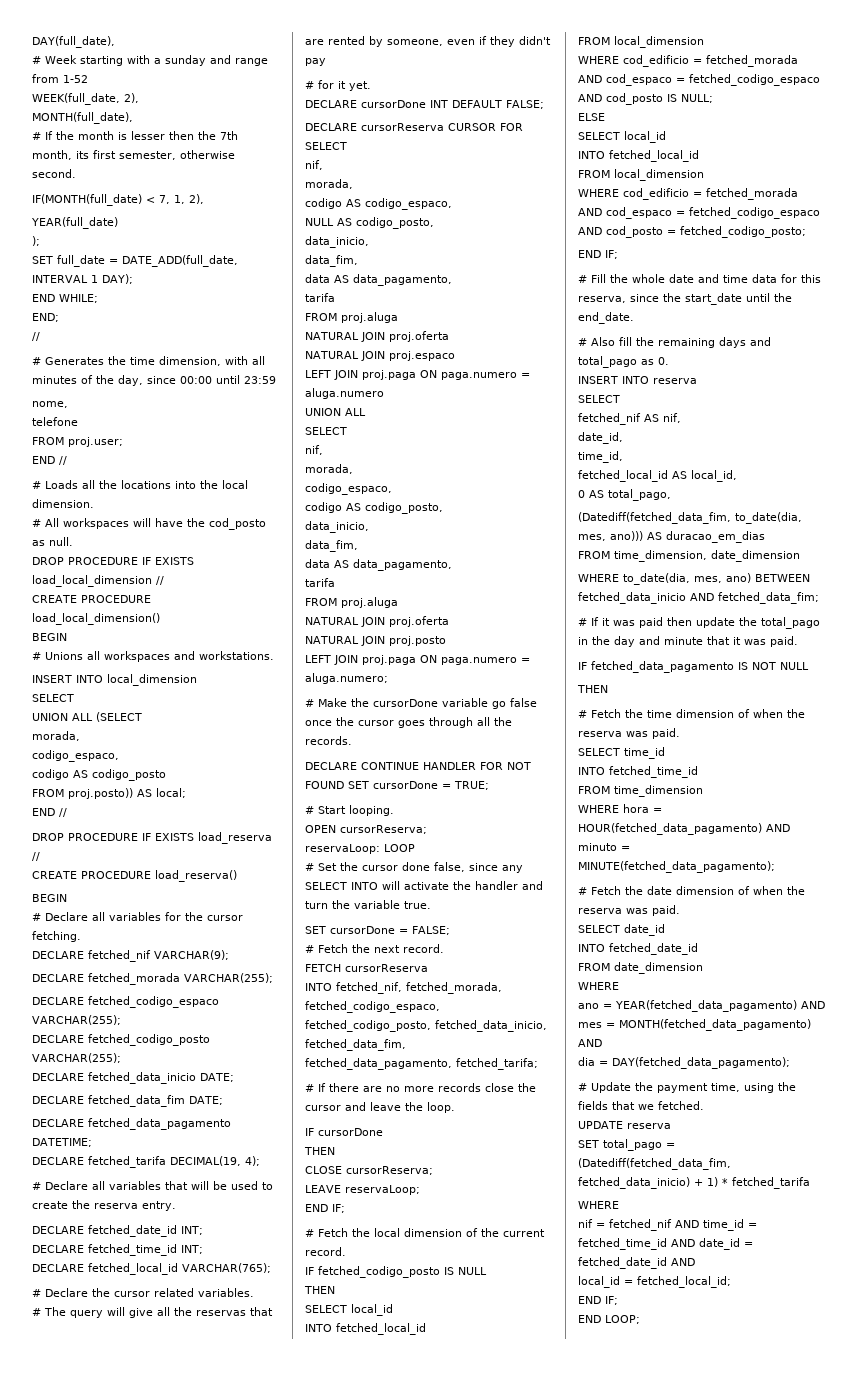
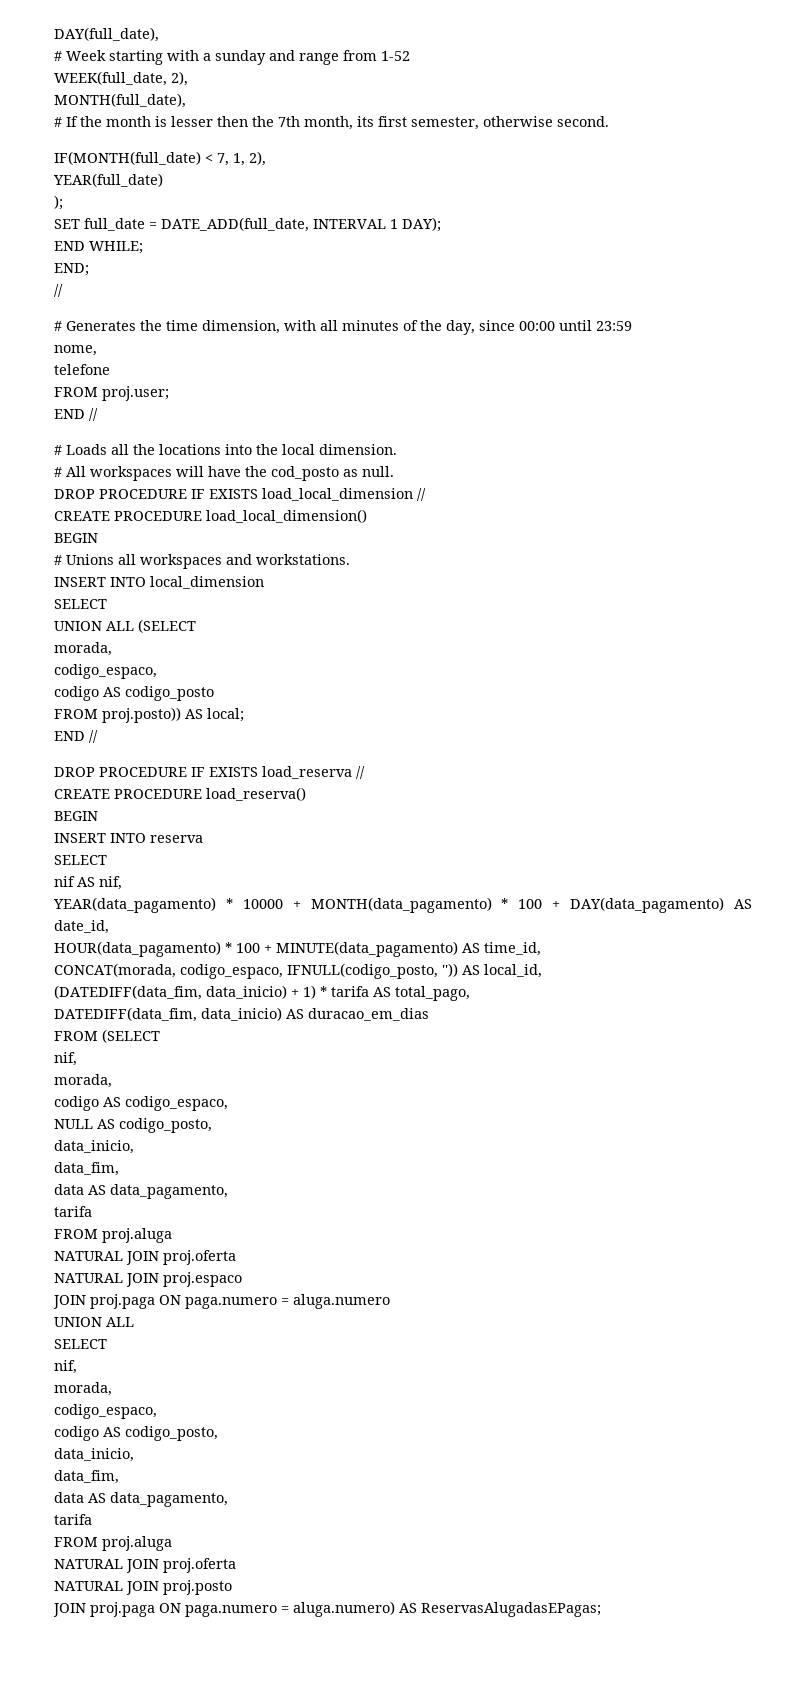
- # Declare all variables for the cursor fetching.
- DECLARE fetched_nif VARCHAR(9);
- DECLARE fetched_morada VARCHAR(255);
- DECLARE fetched_codigo_espaco VARCHAR(255);
- DECLARE fetched_codigo_posto VARCHAR(255);
- DECLARE fetched_data_inicio DATE;
- DECLARE fetched_data_fim DATE;
- DECLARE fetched_data_pagamento DATETIME;
- DECLARE fetched_tarifa DECIMAL(19, 4);
- # Declare all variables that will be used to create the reserva entry.
- DECLARE fetched_date_id INT;
- DECLARE fetched_time_id INT;
- DECLARE fetched_local_id VARCHAR(765);
- # Declare the cursor related variables.
- # The query will give all the reservas that are rented by someone, even if they didn't pay
- # for it yet.
- DECLARE cursorDone INT DEFAULT FALSE;
- DECLARE cursorReserva CURSOR FOR SELECT
+ INSERT INTO reserva
+ SELECT
+ nif AS nif,
+ YEAR(data_pagamento) * 10000 + MONTH(data_pagamento) * 100 + DAY(data_pagamento) AS date_id,
+ HOUR(data_pagamento) * 100 + MINUTE(data_pagamento) AS time_id,
+ CONCAT(morada, codigo_espaco, IFNULL(codigo_posto, '')) AS local_id,
+ (DATEDIFF(data_fim, data_inicio) + 1) * tarifa AS total_pago,
+ DATEDIFF(data_fim, data_inicio) AS duracao_em_dias
+ FROM (SELECT
- LEFT JOIN proj.paga ON paga.numero = aluga.numero
+ JOIN proj.paga ON paga.numero = aluga.numero
- LEFT JOIN proj.paga ON paga.numero = aluga.numero;
- # Make the cursorDone variable go false once the cursor goes through all the records.
- DECLARE CONTINUE HANDLER FOR NOT FOUND SET cursorDone = TRUE;
- # Start looping.
- OPEN cursorReserva;
- reservaLoop: LOOP
- # Set the cursor done false, since any SELECT INTO will activate the handler and turn the variable true.
- SET cursorDone = FALSE;
- # Fetch the next record.
- FETCH cursorReserva
- INTO fetched_nif, fetched_morada, fetched_codigo_espaco, fetched_codigo_posto, fetched_data_inicio, fetched_data_fim, fetched_data_pagamento, fetched_tarifa;
- # If there are no more records close the cursor and leave the loop.
- IF cursorDone
- THEN
- CLOSE cursorReserva;
- LEAVE reservaLoop;
- END IF;
- # Fetch the local dimension of the current record.
- IF fetched_codigo_posto IS NULL
- THEN
- SELECT local_id
- INTO fetched_local_id
- FROM local_dimension
- WHERE cod_edificio = fetched_morada AND cod_espaco = fetched_codigo_espaco AND cod_posto IS NULL;
- ELSE
- SELECT local_id
- INTO fetched_local_id
- FROM local_dimension
- WHERE cod_edificio = fetched_morada AND cod_espaco = fetched_codigo_espaco AND cod_posto = fetched_codigo_posto;
- END IF;
- # Fill the whole date and time data for this reserva, since the start_date until the end_date.
- # Also fill the remaining days and total_pago as 0.
- INSERT INTO reserva
- SELECT
- fetched_nif AS nif,
- date_id,
- time_id,
- fetched_local_id AS local_id,
- 0 AS total_pago,
- (Datediff(fetched_data_fim, to_date(dia, mes, ano))) AS duracao_em_dias
- FROM time_dimension, date_dimension
- WHERE to_date(dia, mes, ano) BETWEEN fetched_data_inicio AND fetched_data_fim;
- # If it was paid then update the total_pago in the day and minute that it was paid.
- IF fetched_data_pagamento IS NOT NULL
- THEN
- # Fetch the time dimension of when the reserva was paid.
- SELECT time_id
- INTO fetched_time_id
- FROM time_dimension
- WHERE hora = HOUR(fetched_data_pagamento) AND minuto = MINUTE(fetched_data_pagamento);
- # Fetch the date dimension of when the reserva was paid.
- SELECT date_id
- INTO fetched_date_id
- FROM date_dimension
- WHERE
- ano = YEAR(fetched_data_pagamento) AND mes = MONTH(fetched_data_pagamento) AND
- dia = DAY(fetched_data_pagamento);
- # Update the payment time, using the fields that we fetched.
- UPDATE reserva
- SET total_pago = (Datediff(fetched_data_fim, fetched_data_inicio) + 1) * fetched_tarifa
- WHERE
- nif = fetched_nif AND time_id = fetched_time_id AND date_id = fetched_date_id AND
- local_id = fetched_local_id;
- END IF;
- END LOOP;
+ JOIN proj.paga ON paga.numero = aluga.numero) AS ReservasAlugadasEPagas;

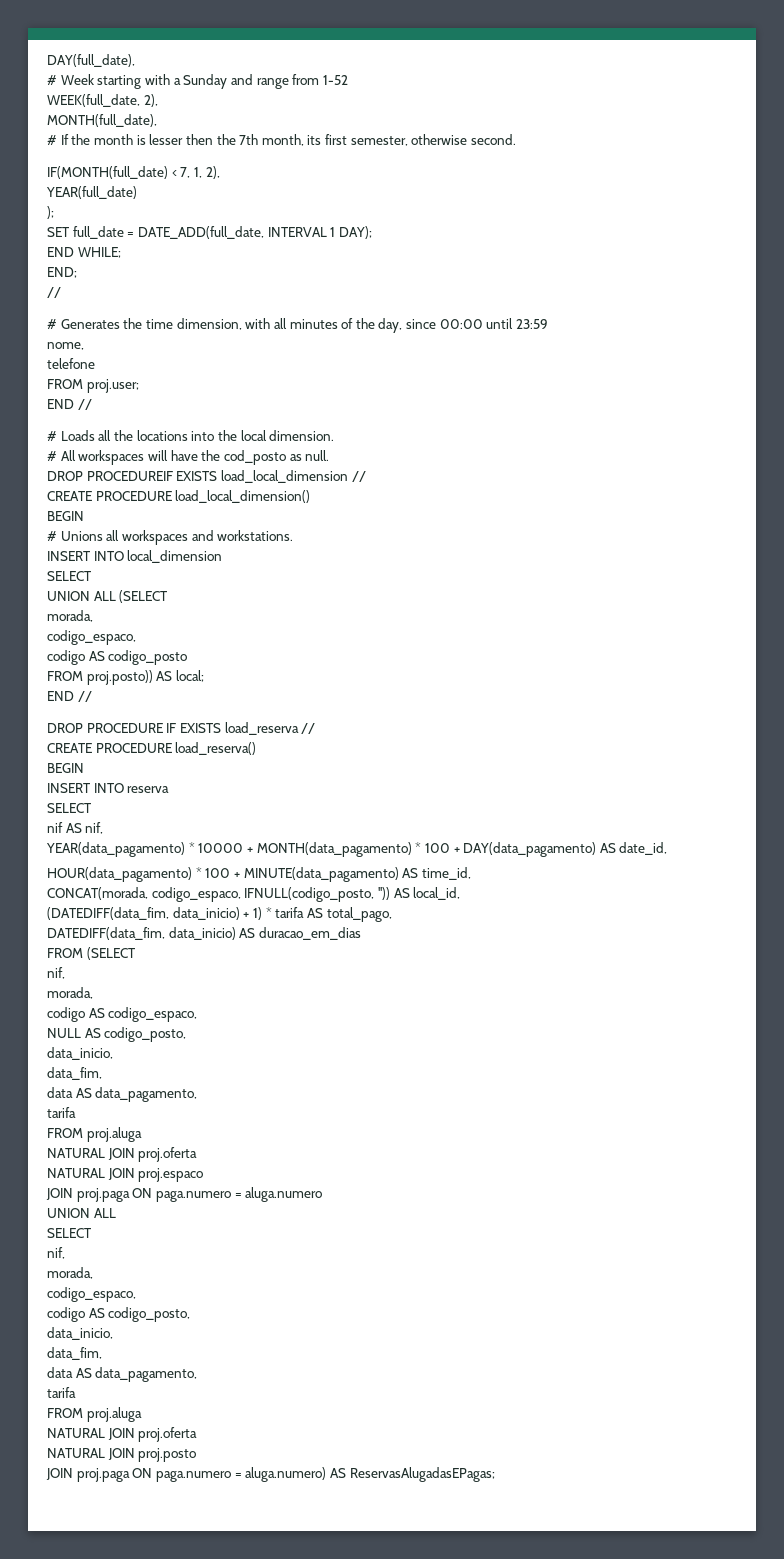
- # Week starting with a sunday and range from 1-52
+ # Week starting with a Sunday and range from 1-52
- DROP PROCEDURE IF EXISTS load_local_dimension //
+ DROP PROCEDUREIF EXISTS load_local_dimension //

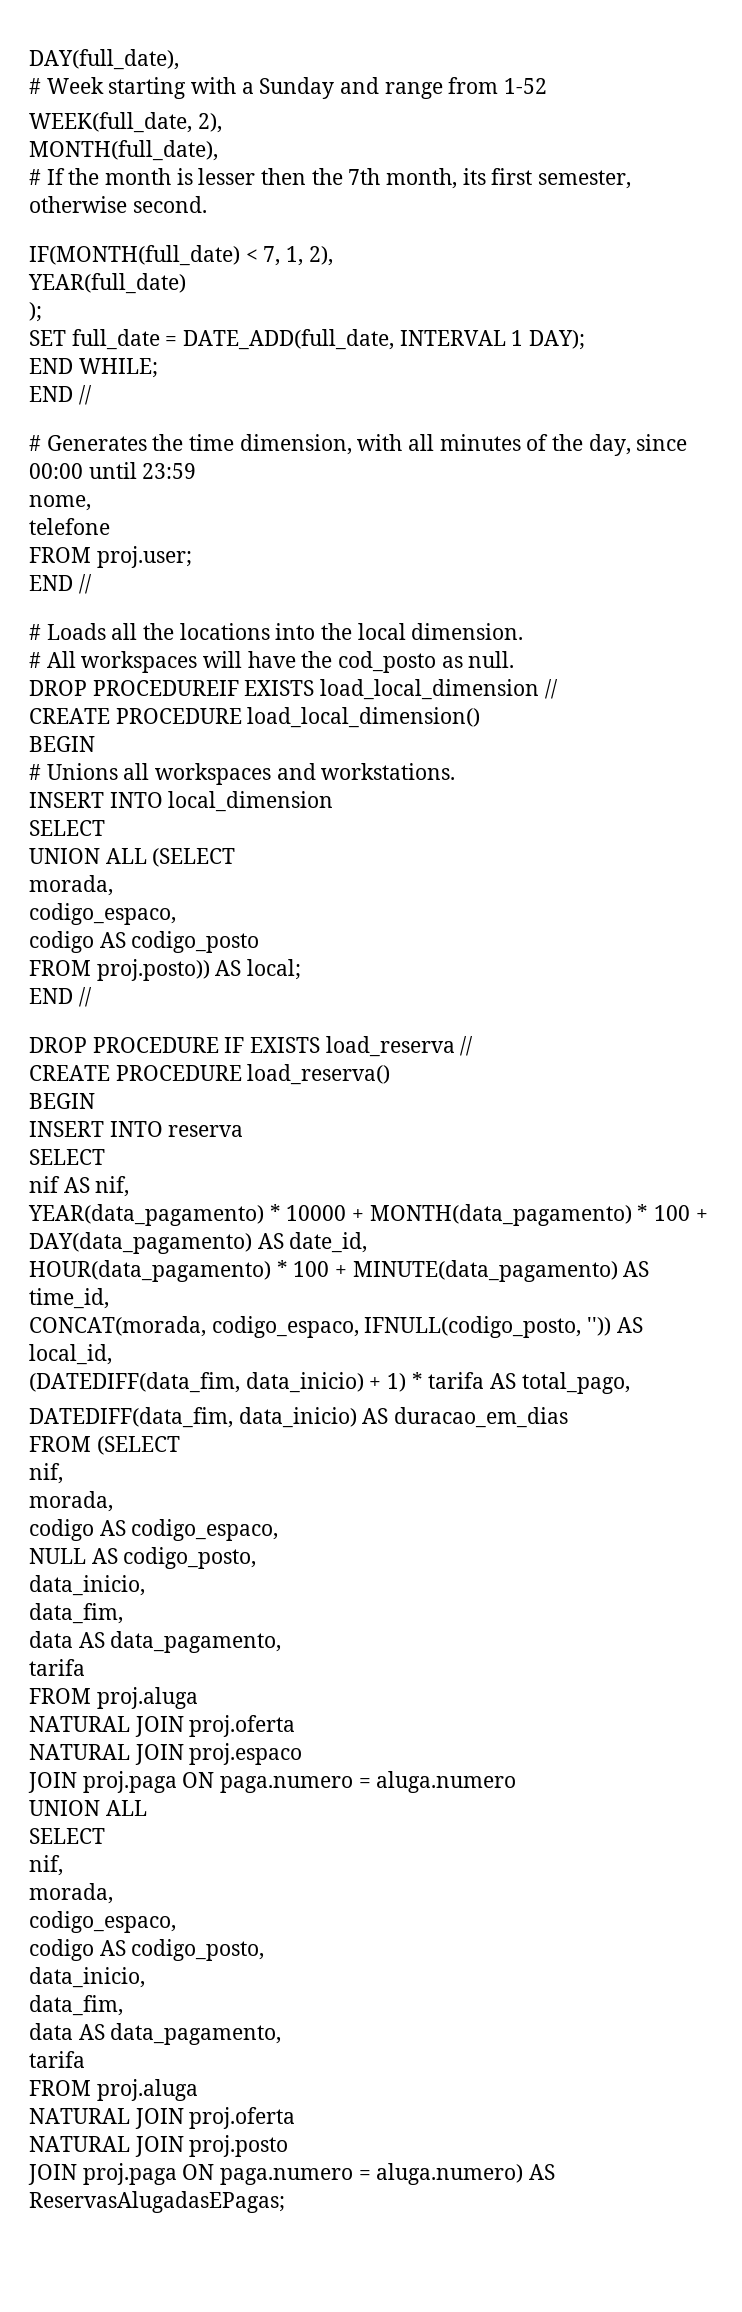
  END WHILE;
- END;
- //
+ END //

